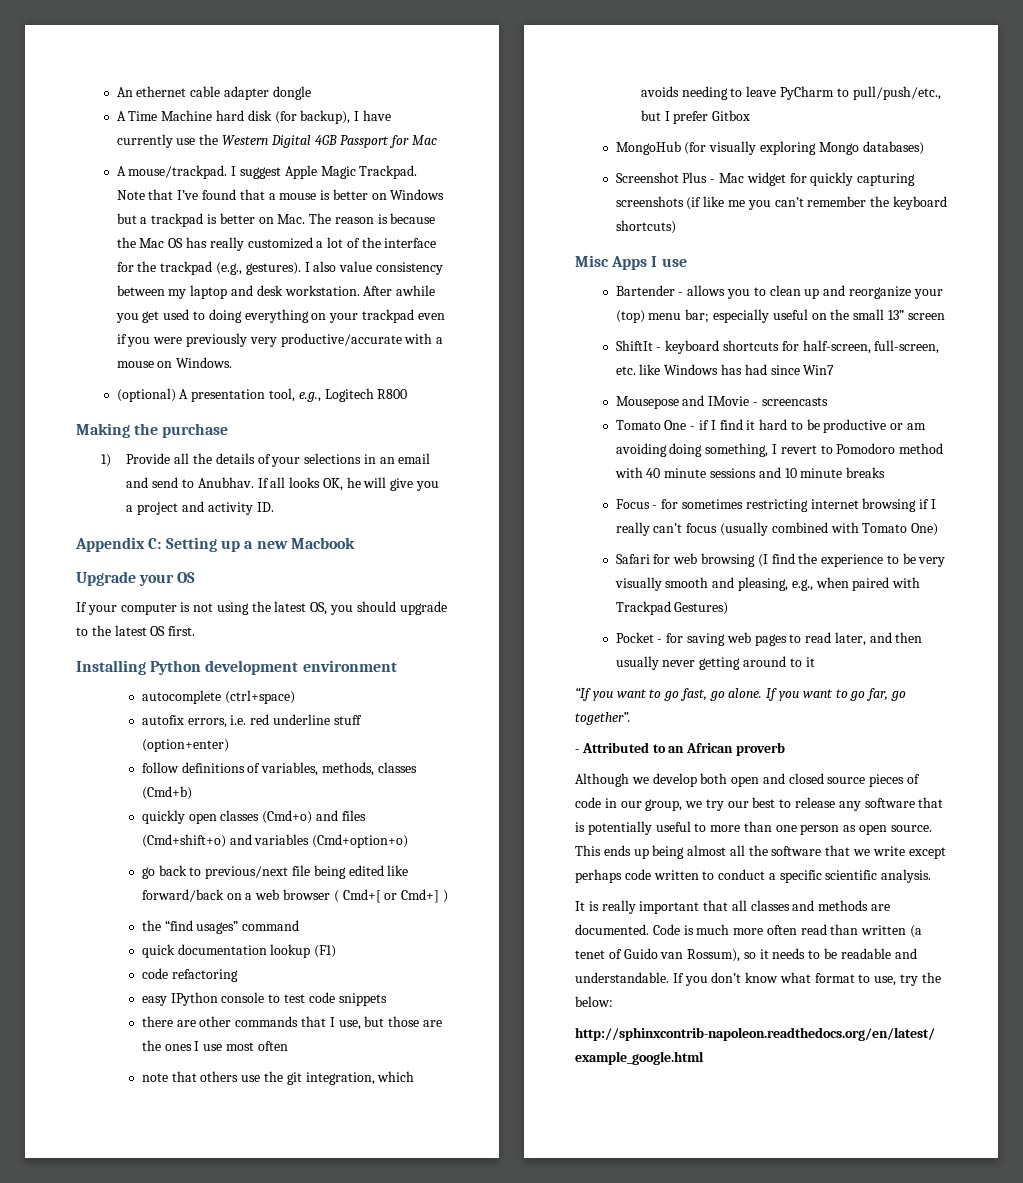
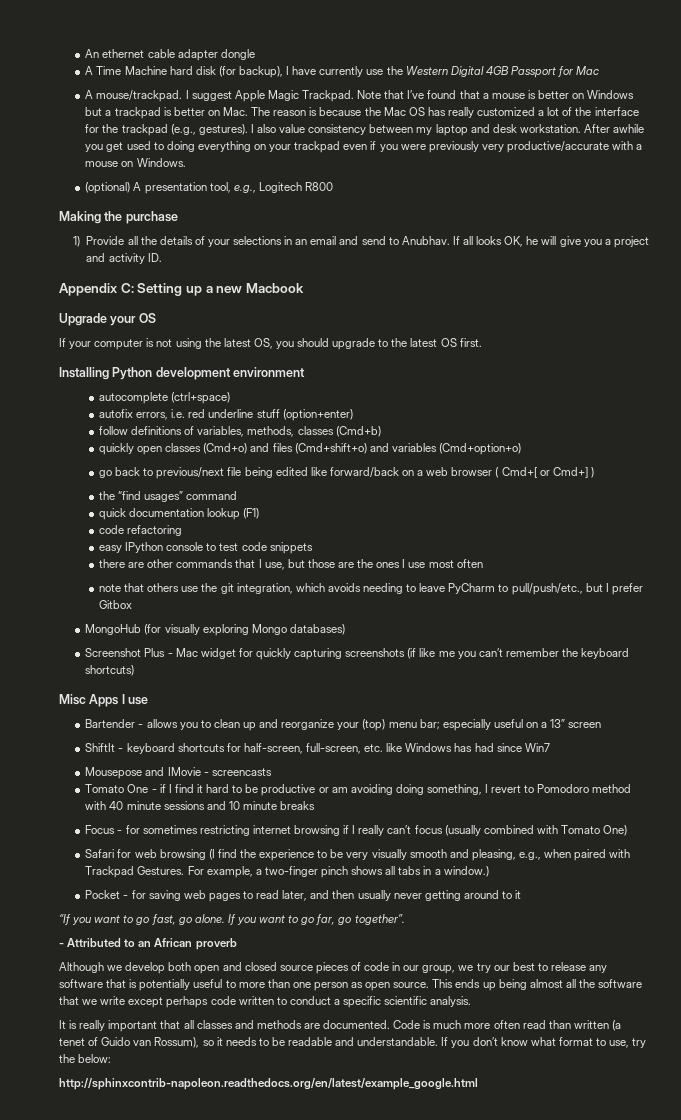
- Bartender - allows you to clean up and reorganize your (top) menu bar; especially useful on the small 13” screen
+ Bartender - allows you to clean up and reorganize your (top) menu bar; especially useful on a 13” screen
- Safari for web browsing (I find the experience to be very visually smooth and pleasing, e.g., when paired with Trackpad Gestures)
+ Safari for web browsing (I find the experience to be very visually smooth and pleasing, e.g., when paired with Trackpad Gestures. For example, a two-finger pinch shows all tabs in a window.)

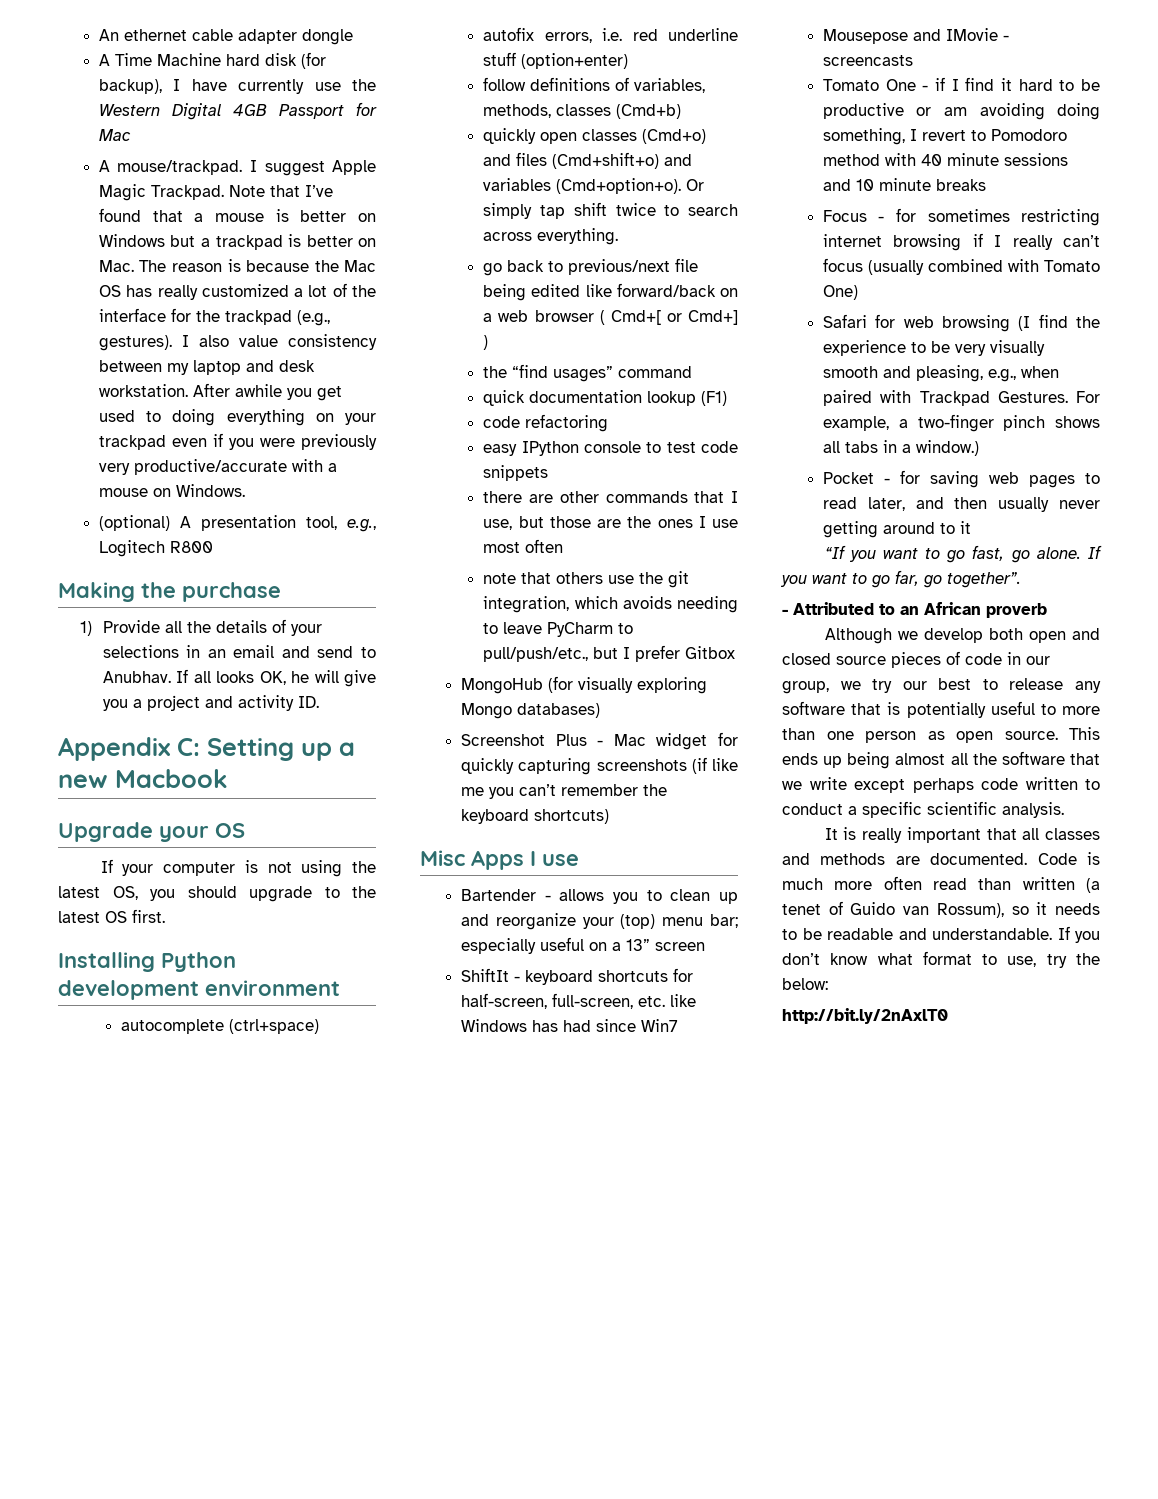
- quickly open classes (Cmd+o) and files (Cmd+shift+o) and variables (Cmd+option+o)
+ quickly open classes (Cmd+o) and files (Cmd+shift+o) and variables (Cmd+option+o). Or simply tap shift twice to search across everything.
- http://sphinxcontrib-napoleon.readthedocs.org/en/latest/example_google.html
+ http://bit.ly/2nAxlT0

